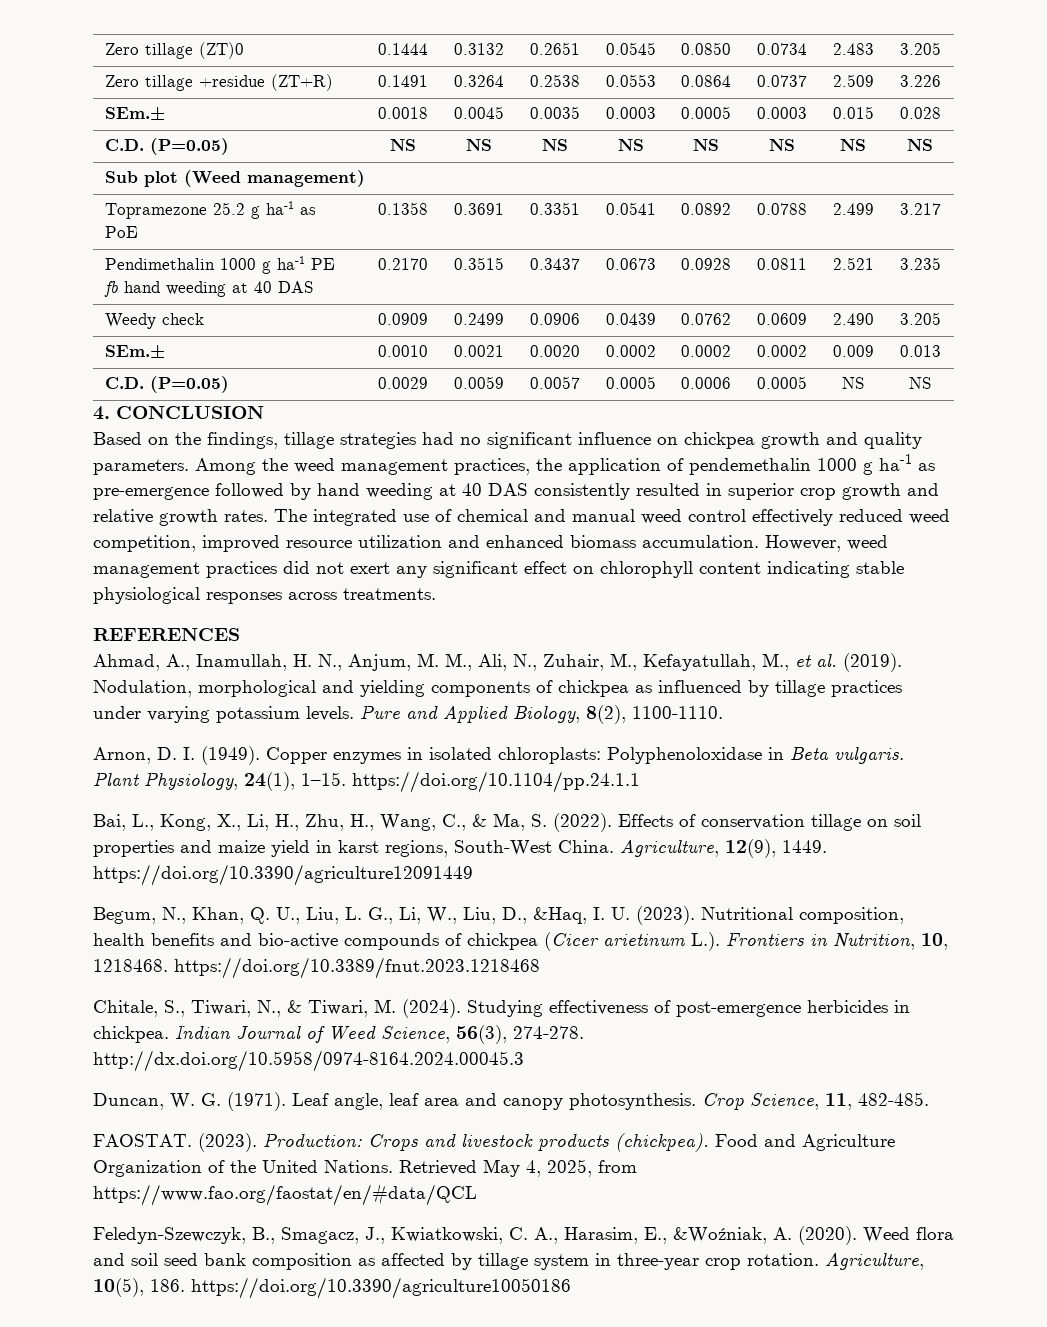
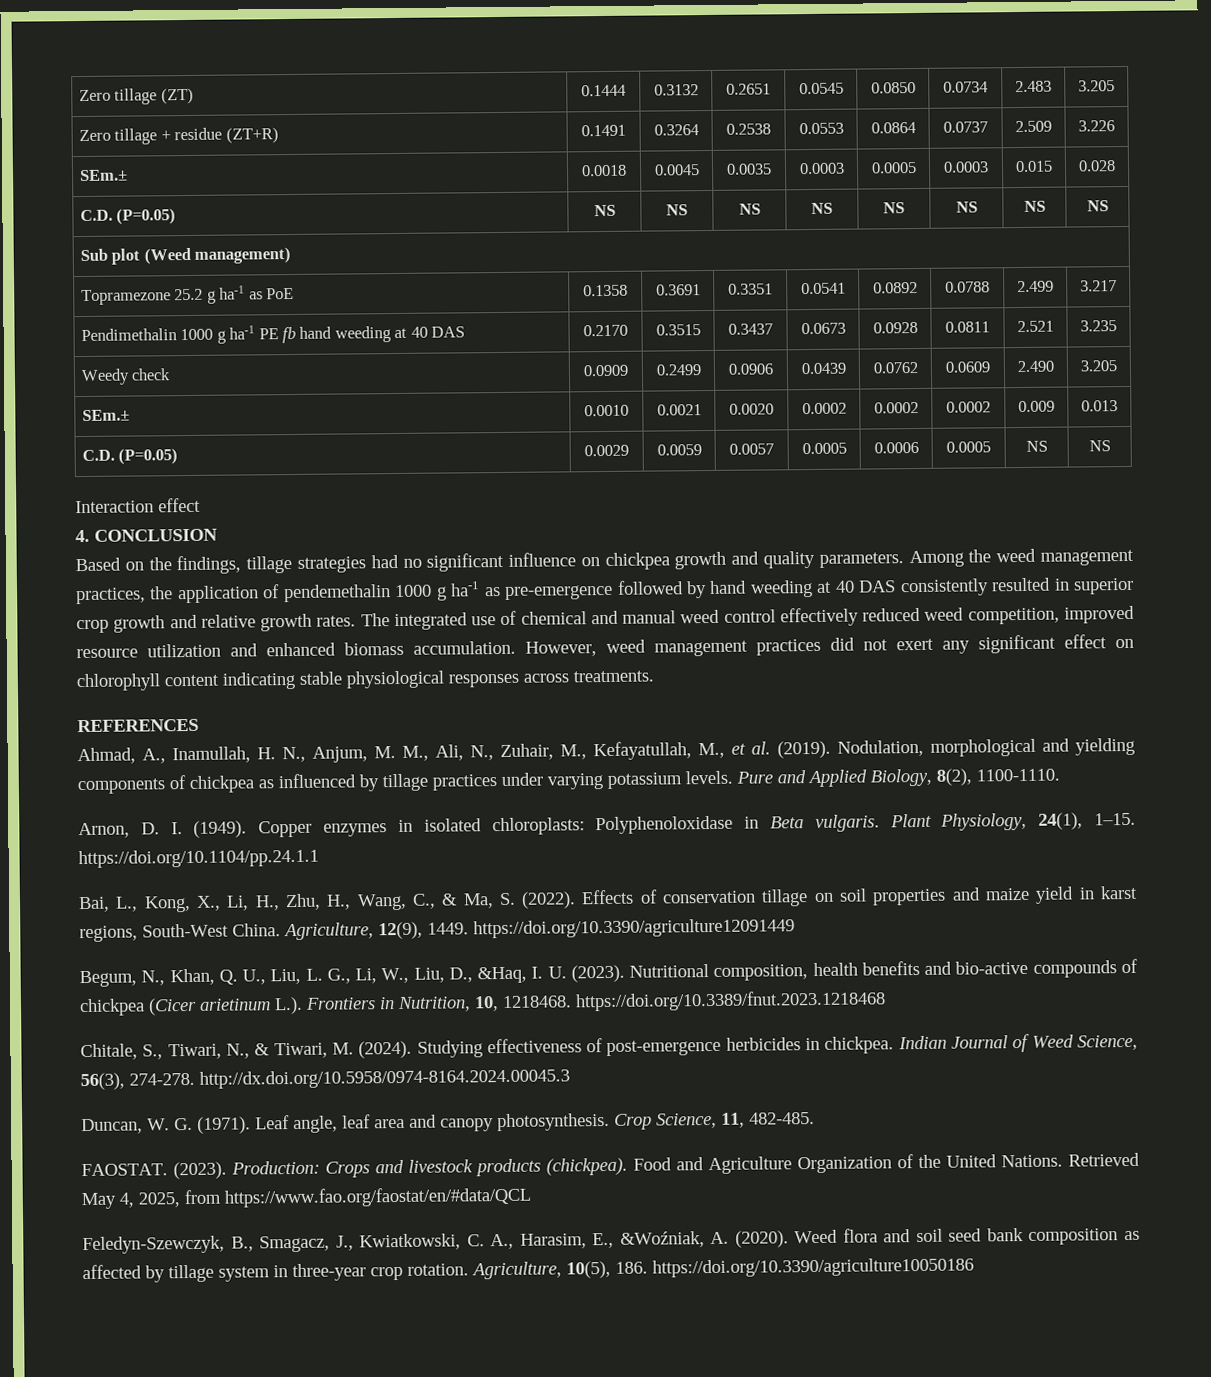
- Zero tillage (ZT)0 | 0.1444 | 0.3132 | 0.2651 | 0.0545 | 0.0850 | 0.0734 | 2.483 | 3.205
+ Zero tillage (ZT) | 0.1444 | 0.3132 | 0.2651 | 0.0545 | 0.0850 | 0.0734 | 2.483 | 3.205
- Zero tillage +residue (ZT+R) | 0.1491 | 0.3264 | 0.2538 | 0.0553 | 0.0864 | 0.0737 | 2.509 | 3.226
+ Zero tillage + residue (ZT+R) | 0.1491 | 0.3264 | 0.2538 | 0.0553 | 0.0864 | 0.0737 | 2.509 | 3.226
+ Interaction effect

